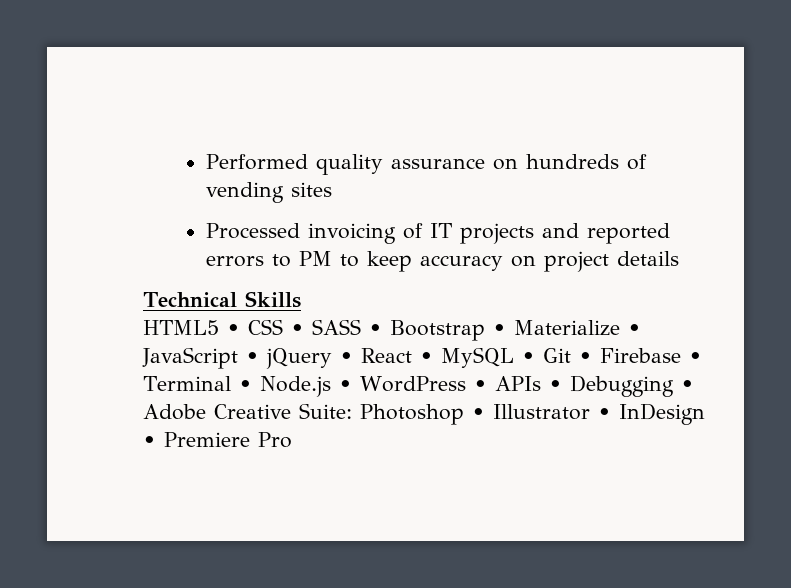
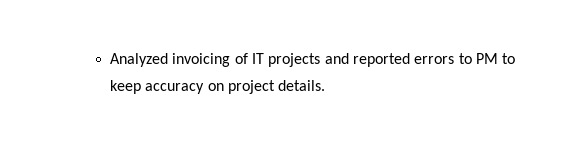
- Performed quality assurance on hundreds of vending sites
- Processed invoicing of IT projects and reported errors to PM to keep accuracy on project details
- Technical Skills
- HTML5 • CSS • SASS • Bootstrap • Materialize • JavaScript • jQuery • React • MySQL • Git • Firebase • Terminal • Node.js • WordPress • APIs • Debugging • Adobe Creative Suite: Photoshop • Illustrator • InDesign • Premiere Pro
+ Analyzed invoicing of IT projects and reported errors to PM to keep accuracy on project details.

